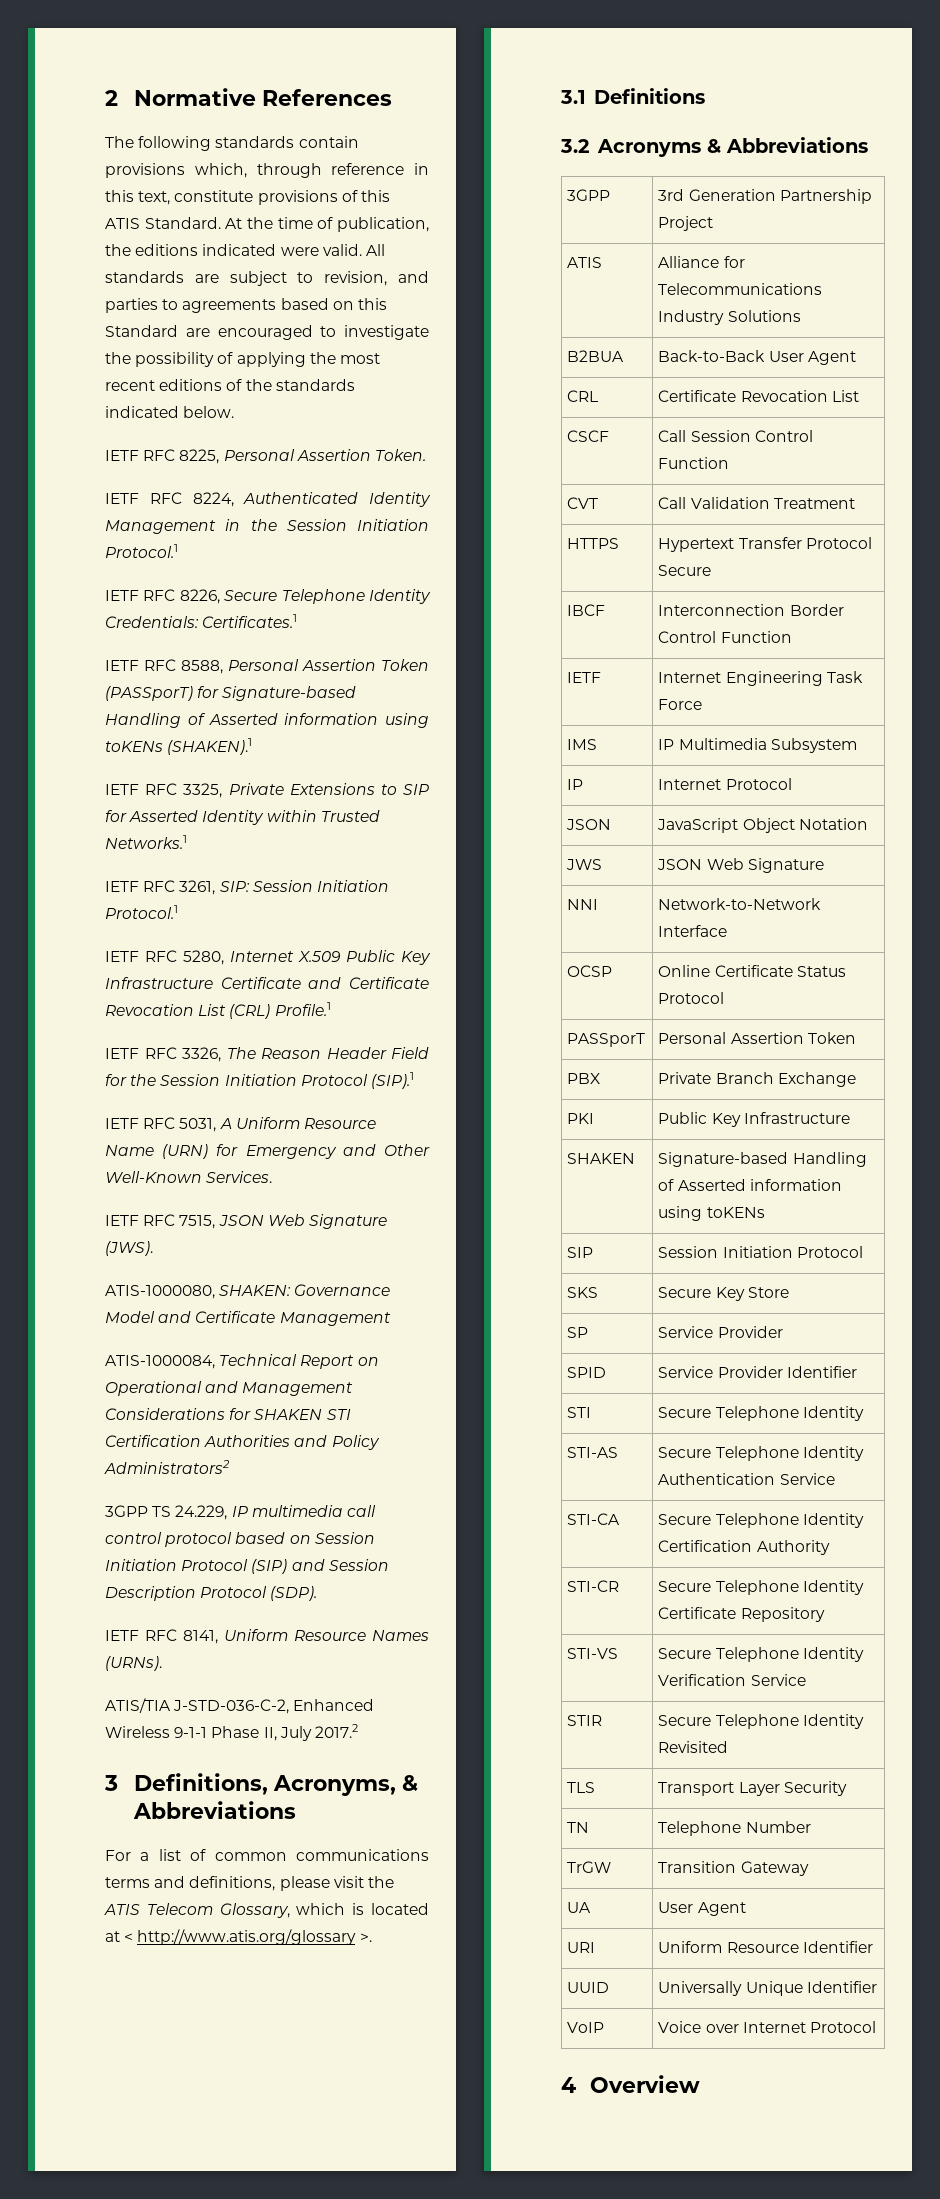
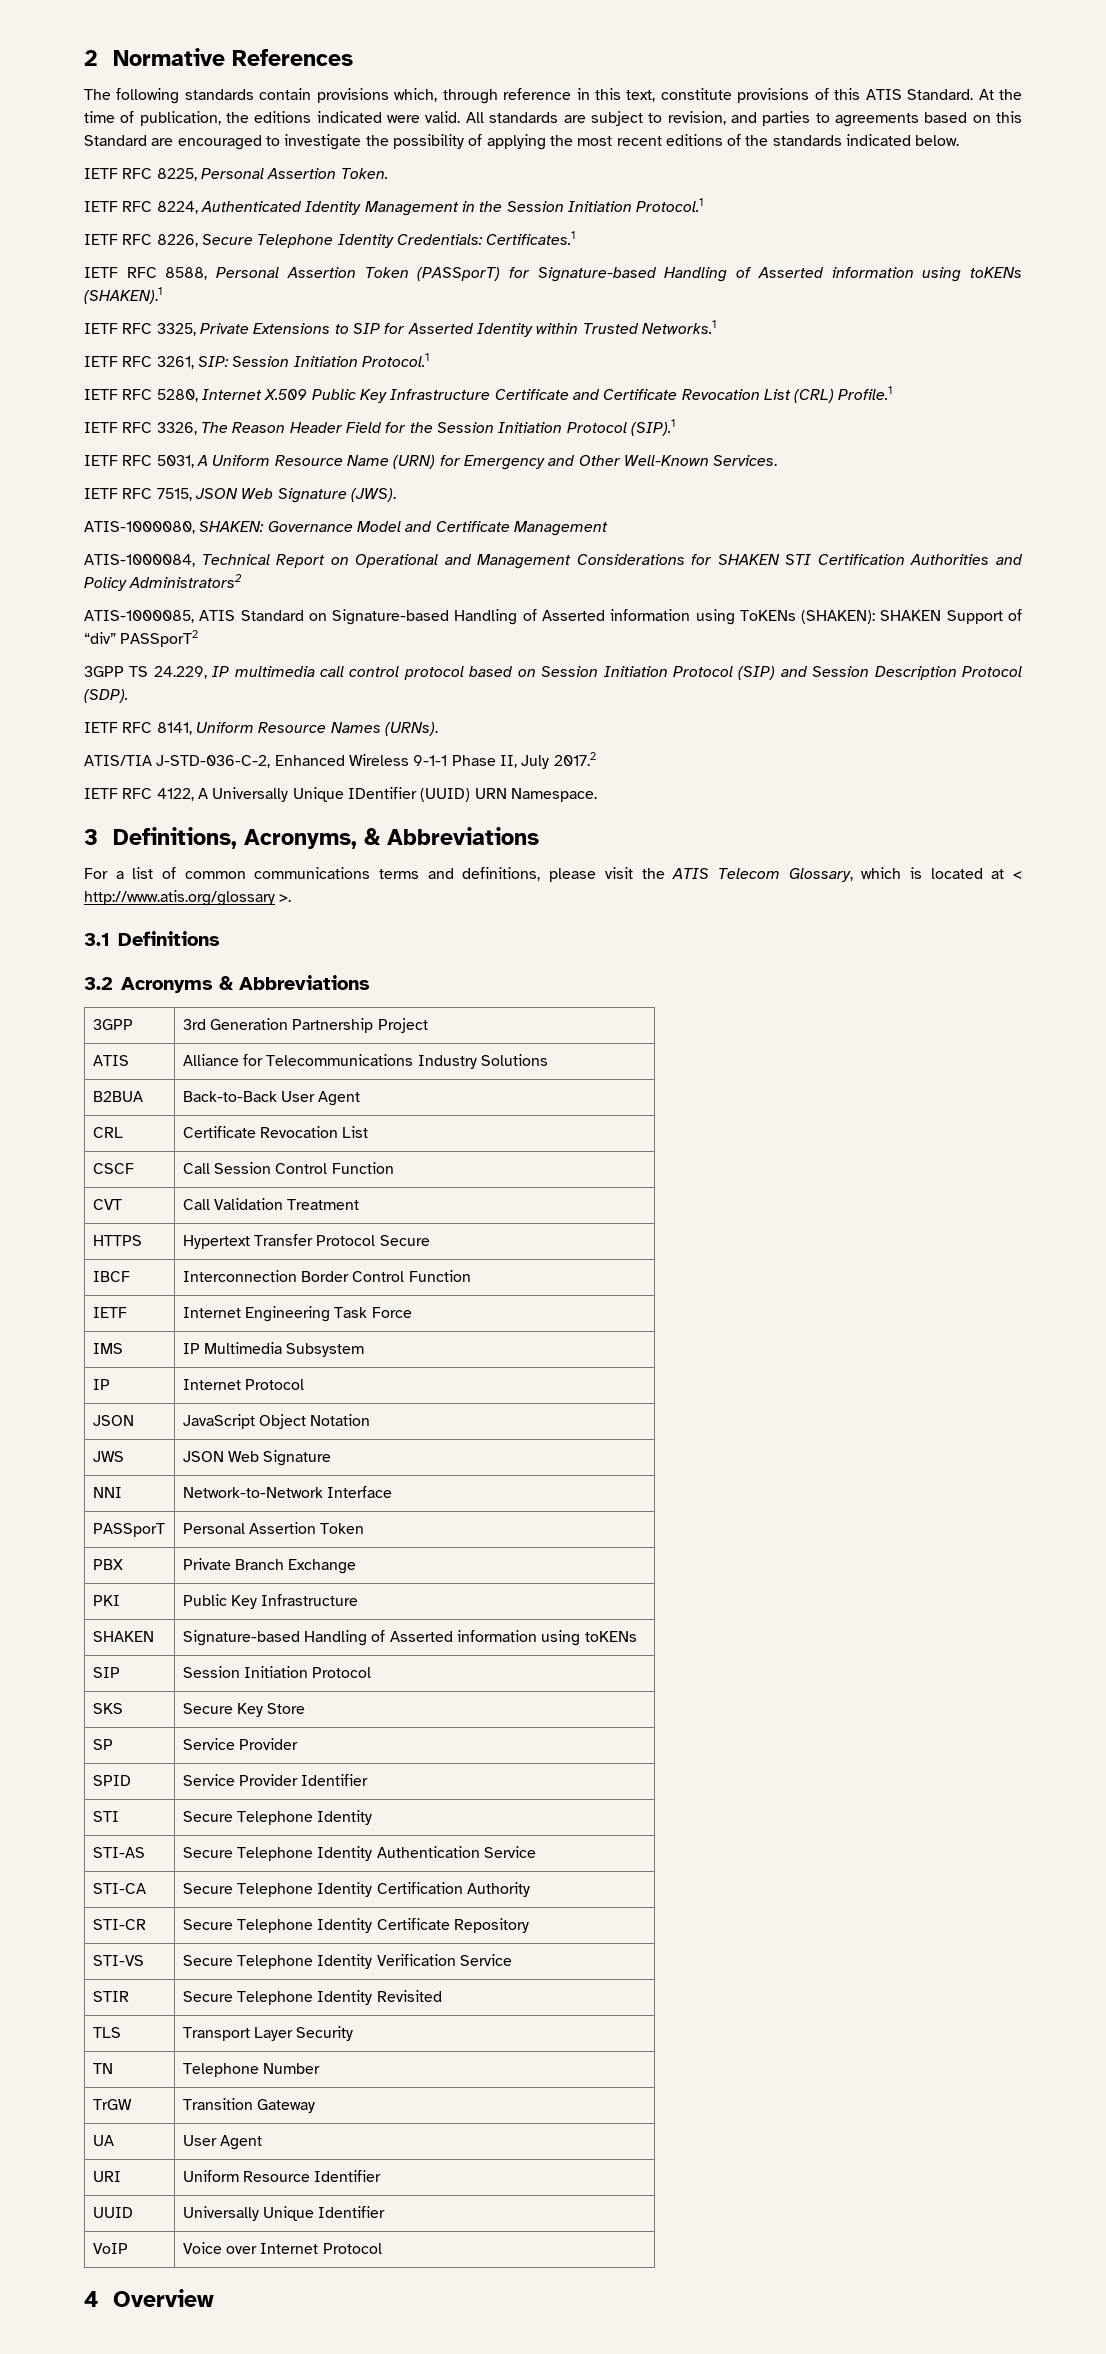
+ ATIS-1000085, ATIS Standard on Signature-based Handling of Asserted information using ToKENs (SHAKEN): SHAKEN Support of “div” PASSporT2
+ IETF RFC 4122, A Universally Unique IDentifier (UUID) URN Namespace.
- OCSP | Online Certificate Status Protocol

